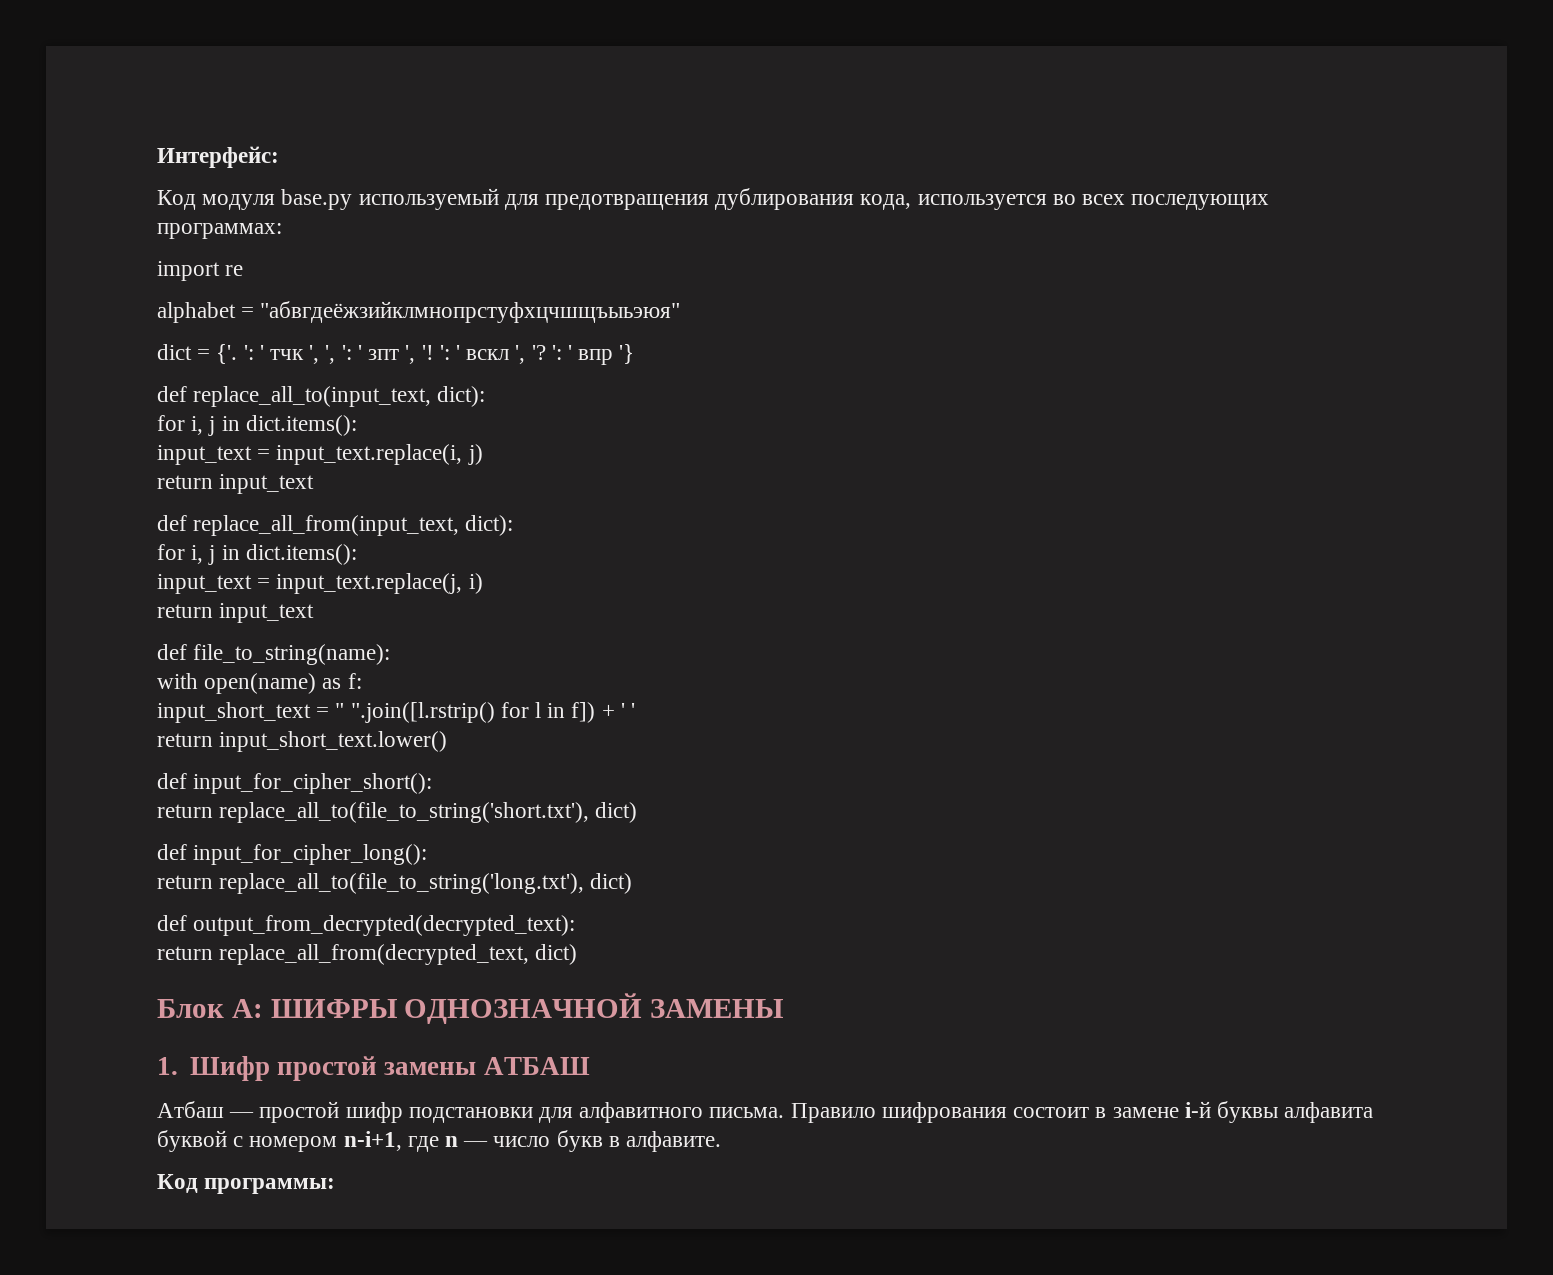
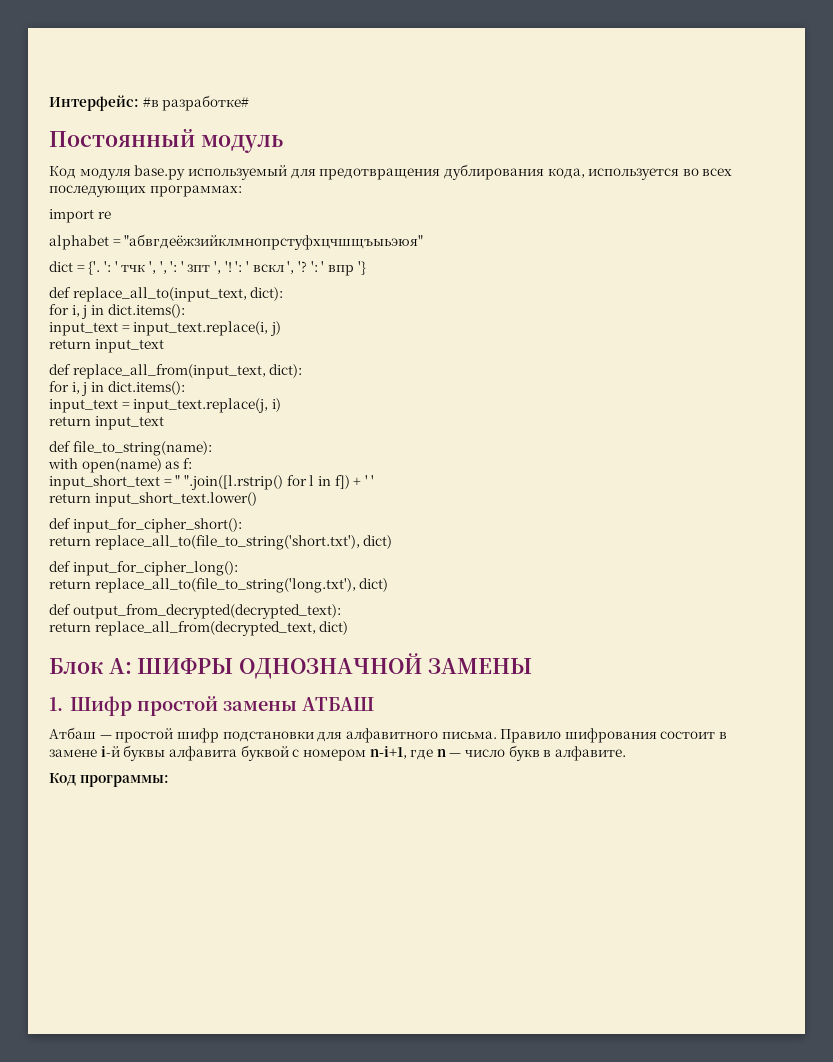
- Интерфейс:
+ Интерфейс: #в разработке#
+ Постоянный модуль

